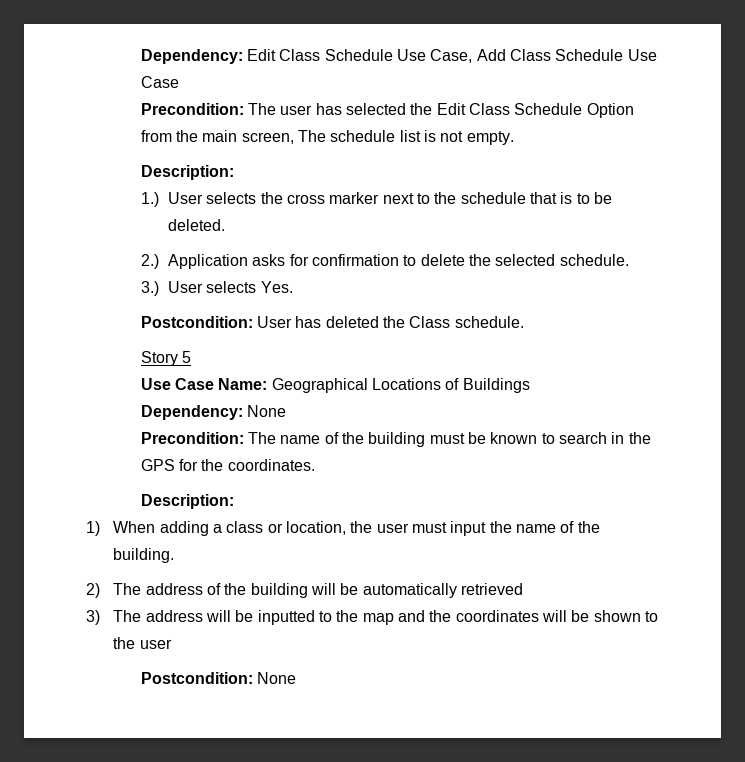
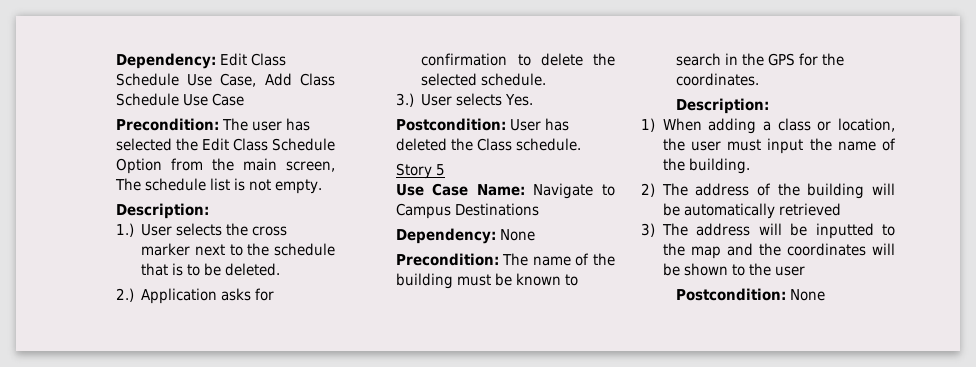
- Use Case Name: Geographical Locations of Buildings
+ Use Case Name: Navigate to Campus Destinations

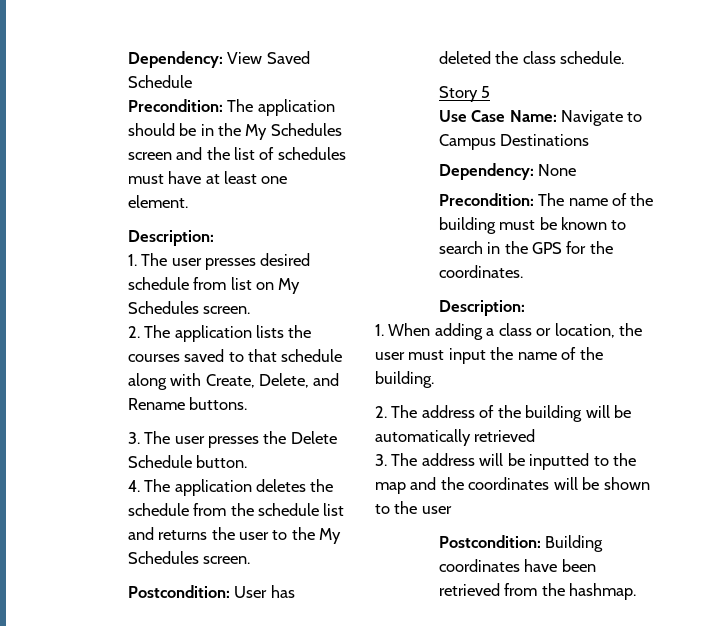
- Dependency: Edit Class Schedule Use Case, Add Class Schedule Use Case
- Precondition: The user has selected the Edit Class Schedule Option from the main screen, The schedule list is not empty.
+ Dependency: View Saved Schedule
+ Precondition: The application should be in the My Schedules screen and the list of schedules must have at least one element.
  Description:
- 1.) User selects the cross marker next to the schedule that is to be deleted.
- 2.) Application asks for confirmation to delete the selected schedule.
- 3.) User selects Yes.
+ 1. The user presses desired schedule from list on My Schedules screen.
+ 2. The application lists the courses saved to that schedule along with Create, Delete, and Rename buttons.
+ 3. The user presses the Delete Schedule button.
+ 4. The application deletes the schedule from the schedule list and returns the user to the My Schedules screen.
- Postcondition: User has deleted the Class schedule.
+ Postcondition: User has deleted the class schedule.
- 1) When adding a class or location, the user must input the name of the building.
+ 1. When adding a class or location, the user must input the name of the building.
- 2) The address of the building will be automatically retrieved
+ 2. The address of the building will be automatically retrieved
- 3) The address will be inputted to the map and the coordinates will be shown to the user
+ 3. The address will be inputted to the map and the coordinates will be shown to the user
- Postcondition: None
+ Postcondition: Building coordinates have been retrieved from the hashmap.

